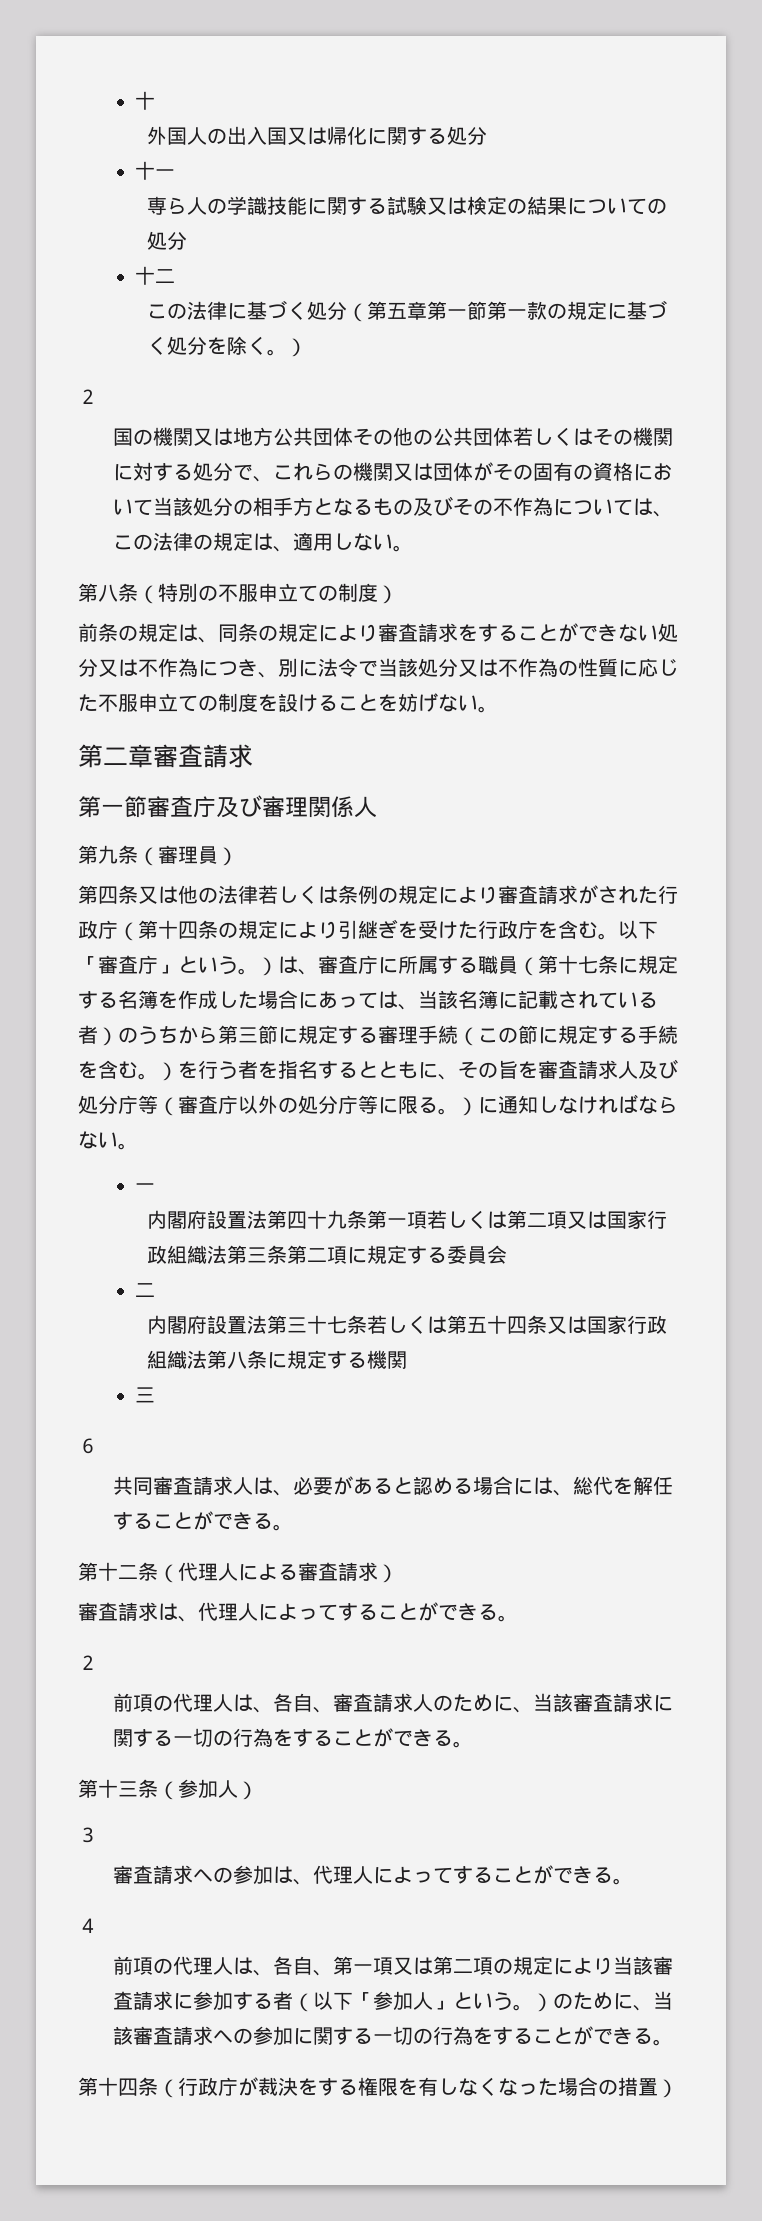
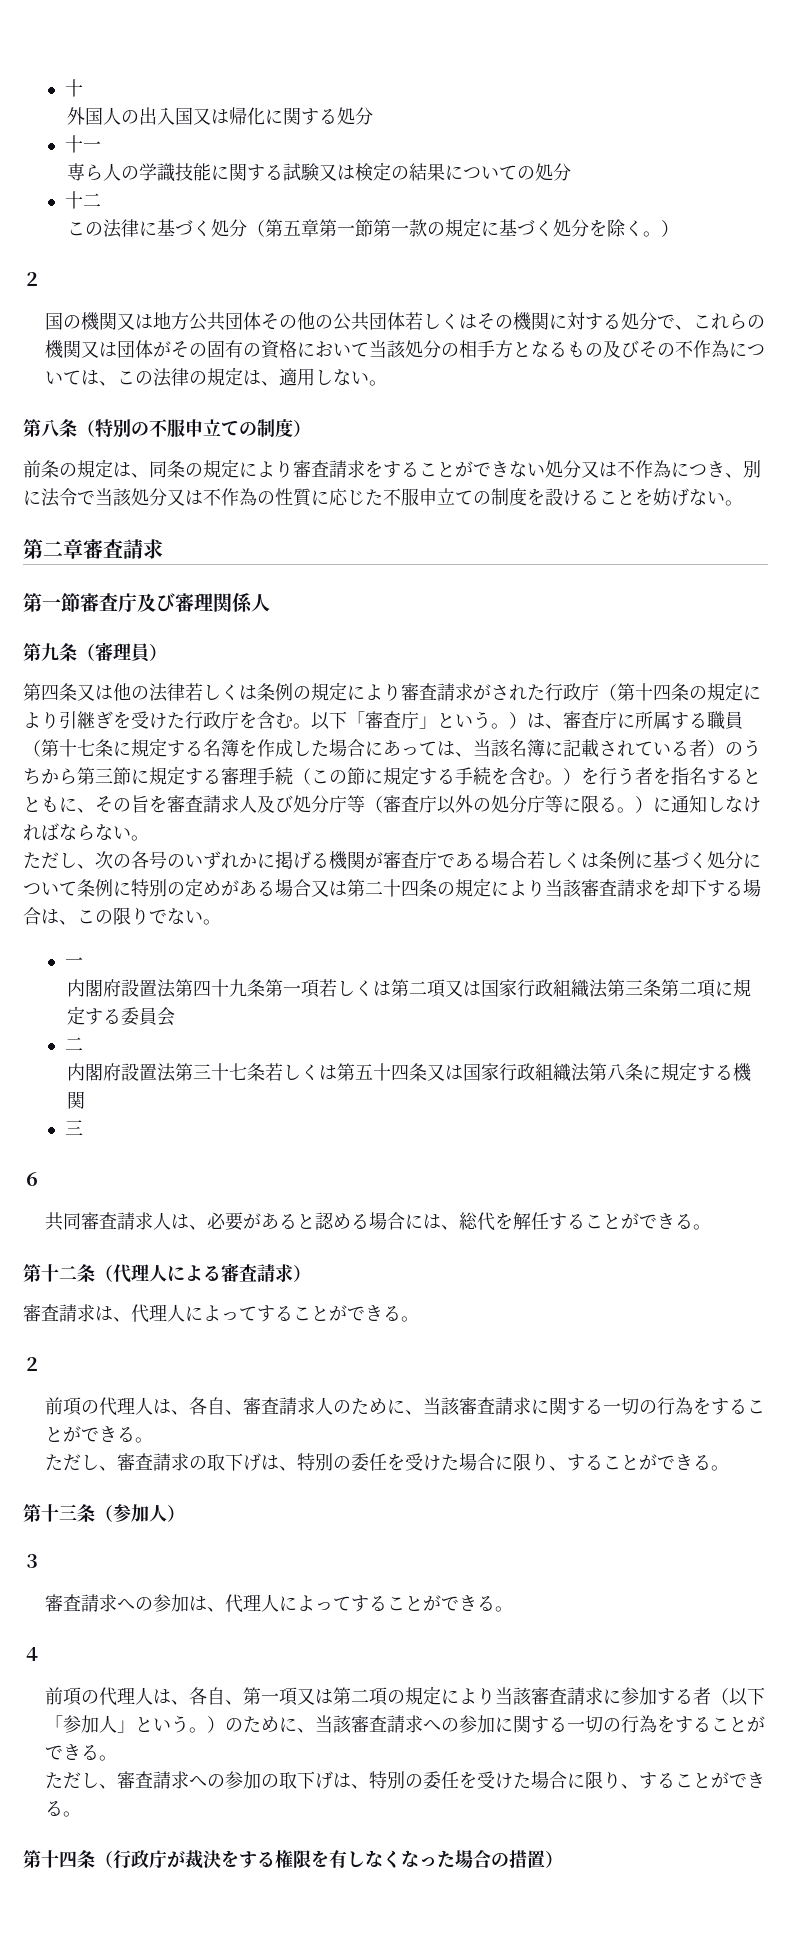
+ ただし、次の各号のいずれかに掲げる機関が審査庁である場合若しくは条例に基づく処分について条例に特別の定めがある場合又は第二十四条の規定により当該審査請求を却下する場合は、この限りでない。
+ ただし、審査請求の取下げは、特別の委任を受けた場合に限り、することができる。
+ ただし、審査請求への参加の取下げは、特別の委任を受けた場合に限り、することができる。

